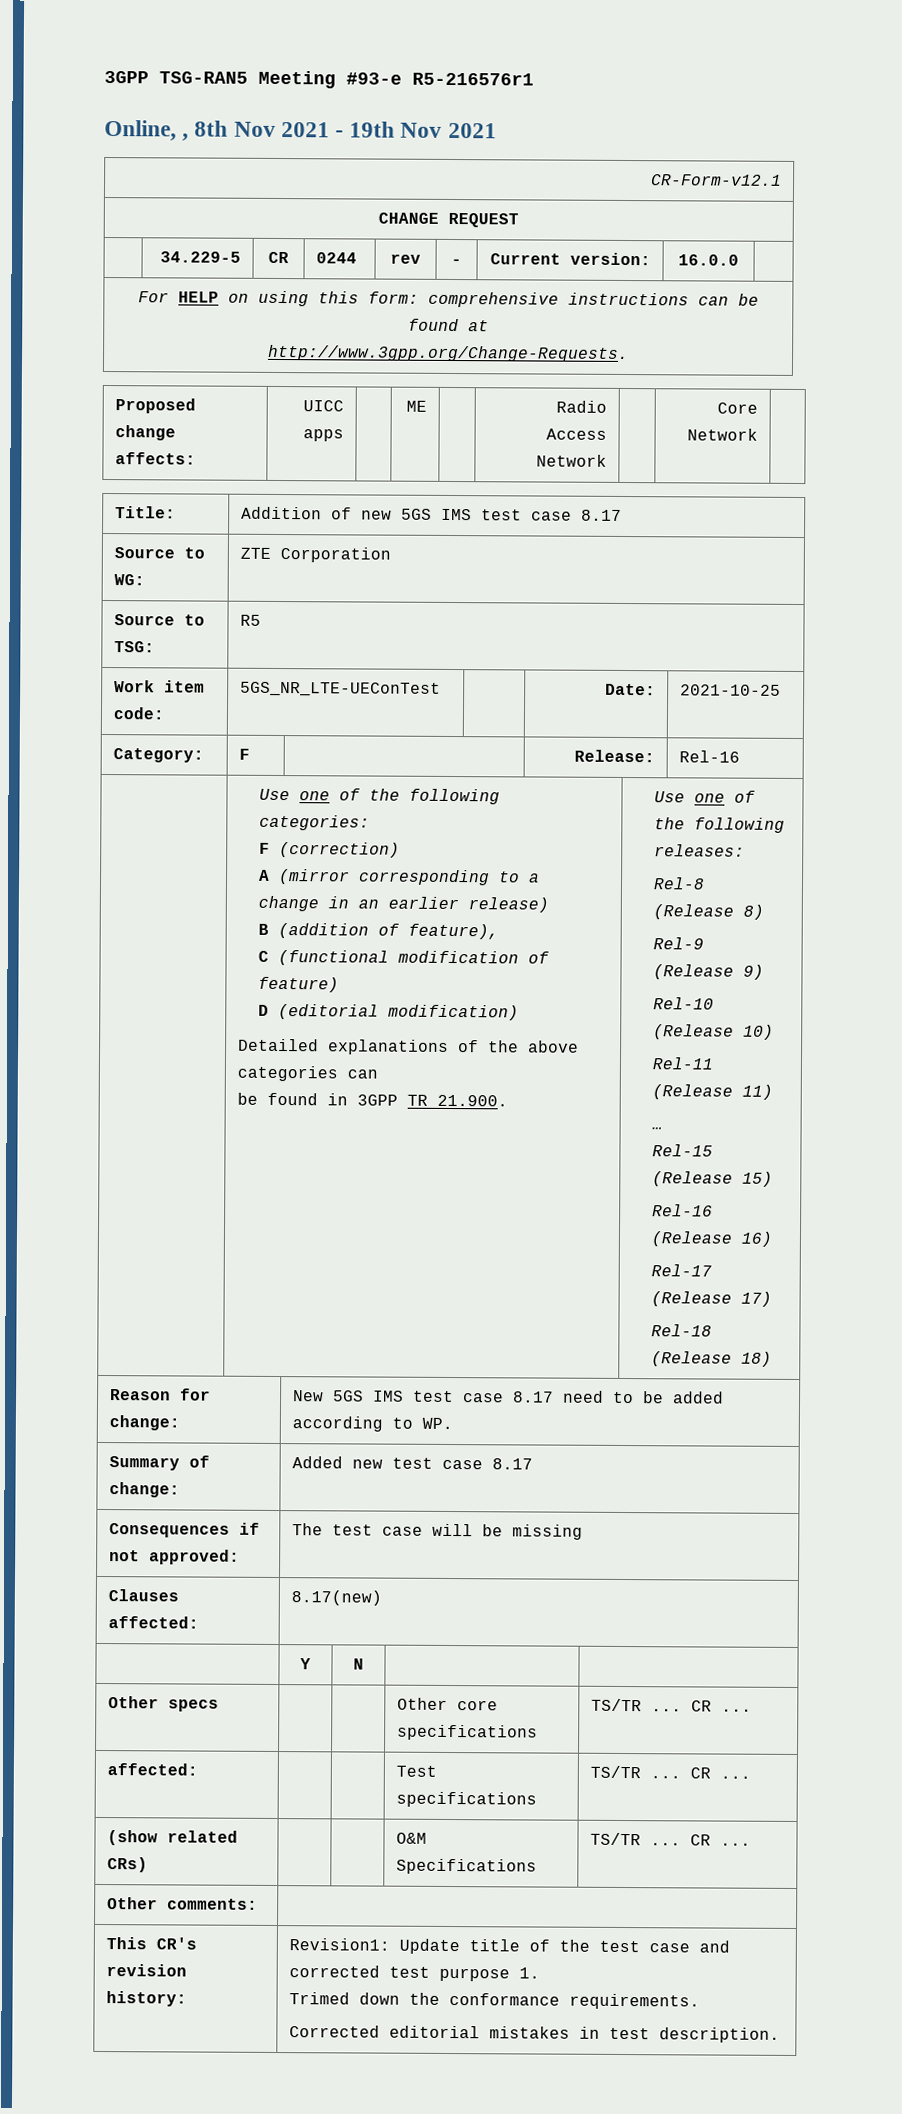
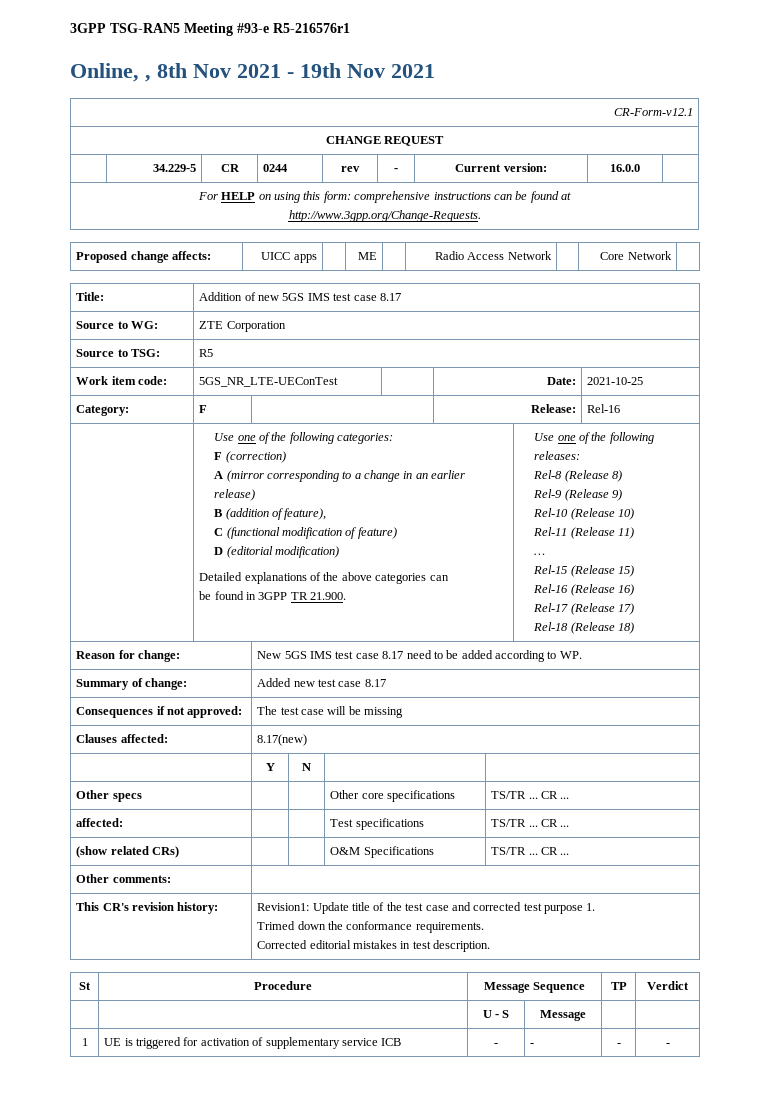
+ St | Procedure | Message Sequence | TP | Verdict
+ | | U - S | Message | |
+ 1 | UE is triggered for activation of supplementary service ICB | - | - | - | -

